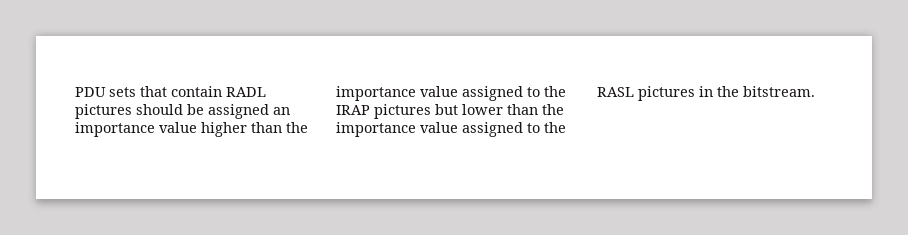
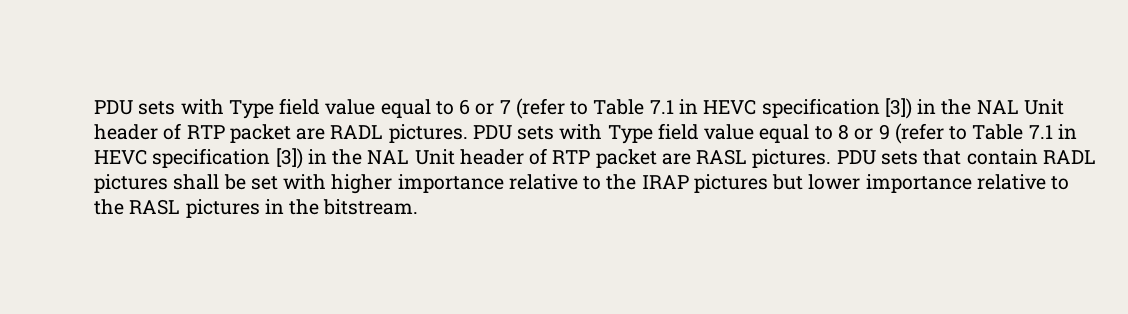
- PDU sets that contain RADL pictures should be assigned an importance value higher than the importance value assigned to the IRAP pictures but lower than the importance value assigned to the RASL pictures in the bitstream.
+ PDU sets with Type field value equal to 6 or 7 (refer to Table 7.1 in HEVC specification [3]) in the NAL Unit header of RTP packet are RADL pictures. PDU sets with Type field value equal to 8 or 9 (refer to Table 7.1 in HEVC specification [3]) in the NAL Unit header of RTP packet are RASL pictures. PDU sets that contain RADL pictures shall be set with higher importance relative to the IRAP pictures but lower importance relative to the RASL pictures in the bitstream.

